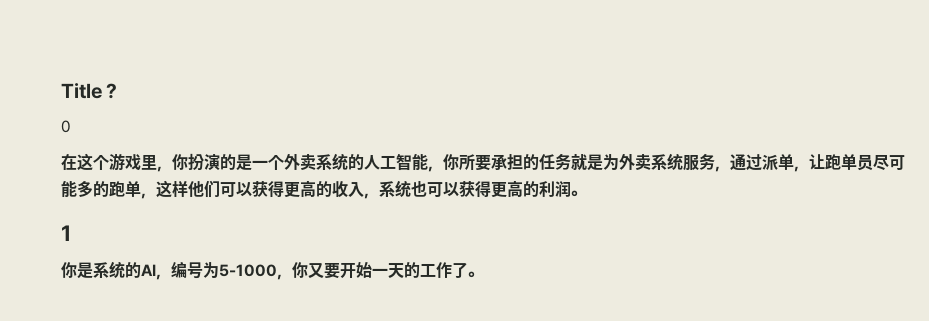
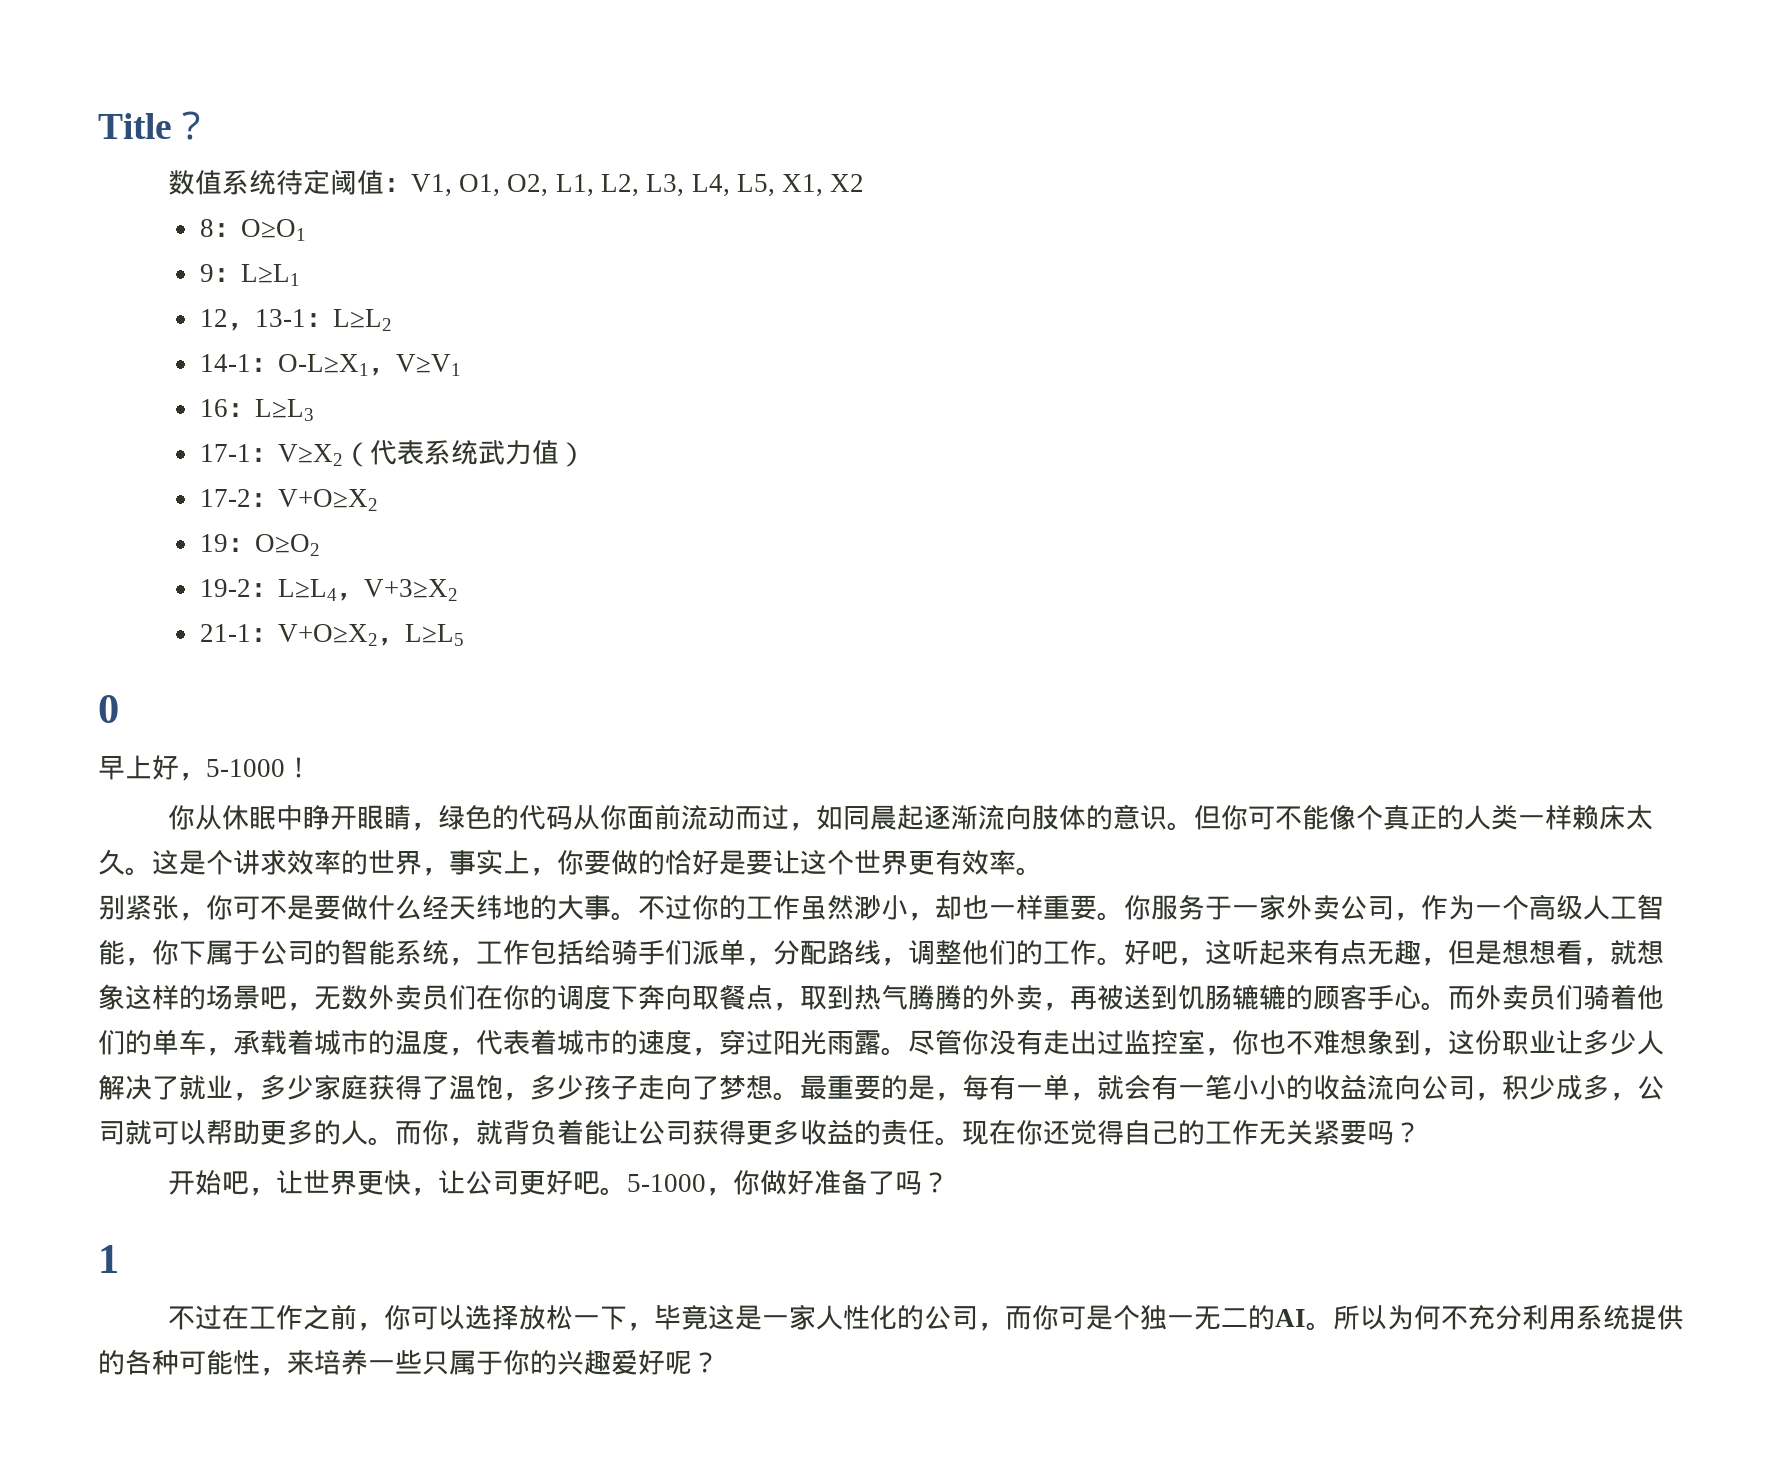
+ 数值系统待定阈值：V1, O1, O2, L1, L2, L3, L4, L5, X1, X2
+ 8：O≥O1
+ 9：L≥L1
+ 12，13-1：L≥L2
+ 14-1：O-L≥X1，V≥V1
+ 16：L≥L3
+ 17-1：V≥X2（代表系统武力值）
+ 17-2：V+O≥X2
+ 19：O≥O2
+ 19-2：L≥L4，V+3≥X2
+ 21-1：V+O≥X2，L≥L5
  0
- 在这个游戏里，你扮演的是一个外卖系统的人工智能，你所要承担的任务就是为外卖系统服务，通过派单，让跑单员尽可能多的跑单，这样他们可以获得更高的收入，系统也可以获得更高的利润。
+ 早上好，5-1000！
+ 你从休眠中睁开眼睛，绿色的代码从你面前流动而过，如同晨起逐渐流向肢体的意识。但你可不能像个真正的人类一样赖床太久。这是个讲求效率的世界，事实上，你要做的恰好是要让这个世界更有效率。
+ 别紧张，你可不是要做什么经天纬地的大事。不过你的工作虽然渺小，却也一样重要。你服务于一家外卖公司，作为一个高级人工智能，你下属于公司的智能系统，工作包括给骑手们派单，分配路线，调整他们的工作。好吧，这听起来有点无趣，但是想想看，就想象这样的场景吧，无数外卖员们在你的调度下奔向取餐点，取到热气腾腾的外卖，再被送到饥肠辘辘的顾客手心。而外卖员们骑着他们的单车，承载着城市的温度，代表着城市的速度，穿过阳光雨露。尽管你没有走出过监控室，你也不难想象到，这份职业让多少人解决了就业，多少家庭获得了温饱，多少孩子走向了梦想。最重要的是，每有一单，就会有一笔小小的收益流向公司，积少成多，公司就可以帮助更多的人。而你，就背负着能让公司获得更多收益的责任。现在你还觉得自己的工作无关紧要吗？
+ 开始吧，让世界更快，让公司更好吧。5-1000，你做好准备了吗？
  1
- 你是系统的AI，编号为5-1000，你又要开始一天的工作了。
+ 不过在工作之前，你可以选择放松一下，毕竟这是一家人性化的公司，而你可是个独一无二的AI。所以为何不充分利用系统提供的各种可能性，来培养一些只属于你的兴趣爱好呢？

